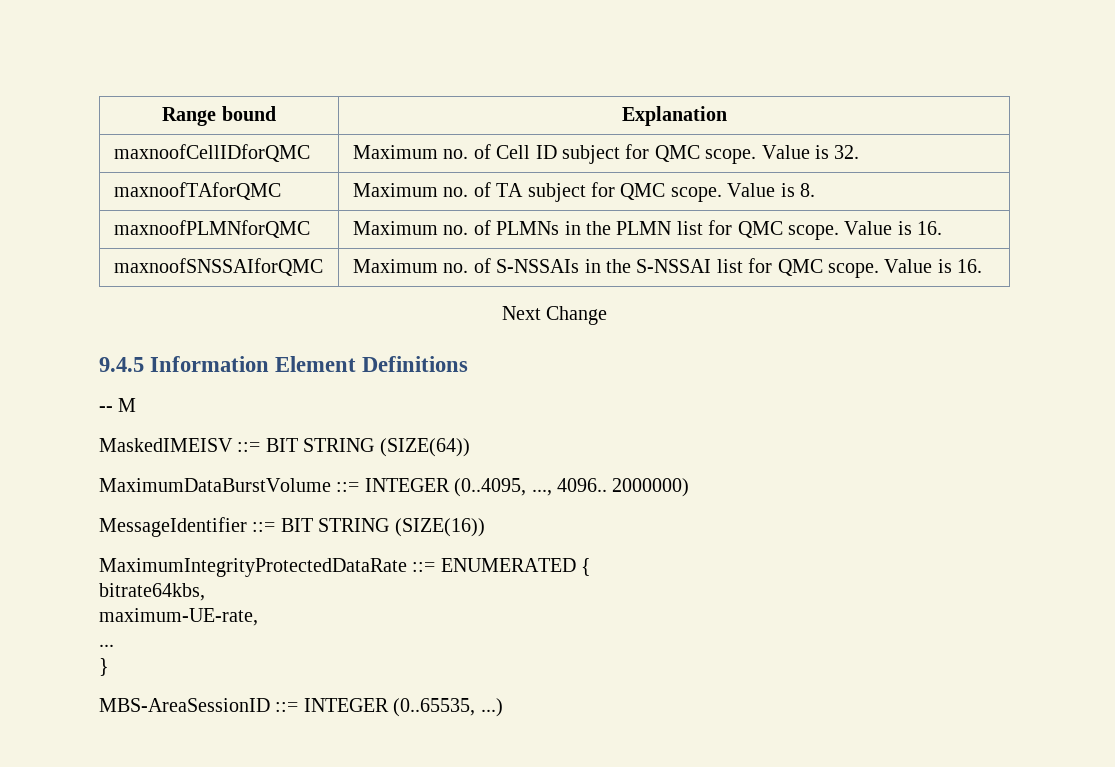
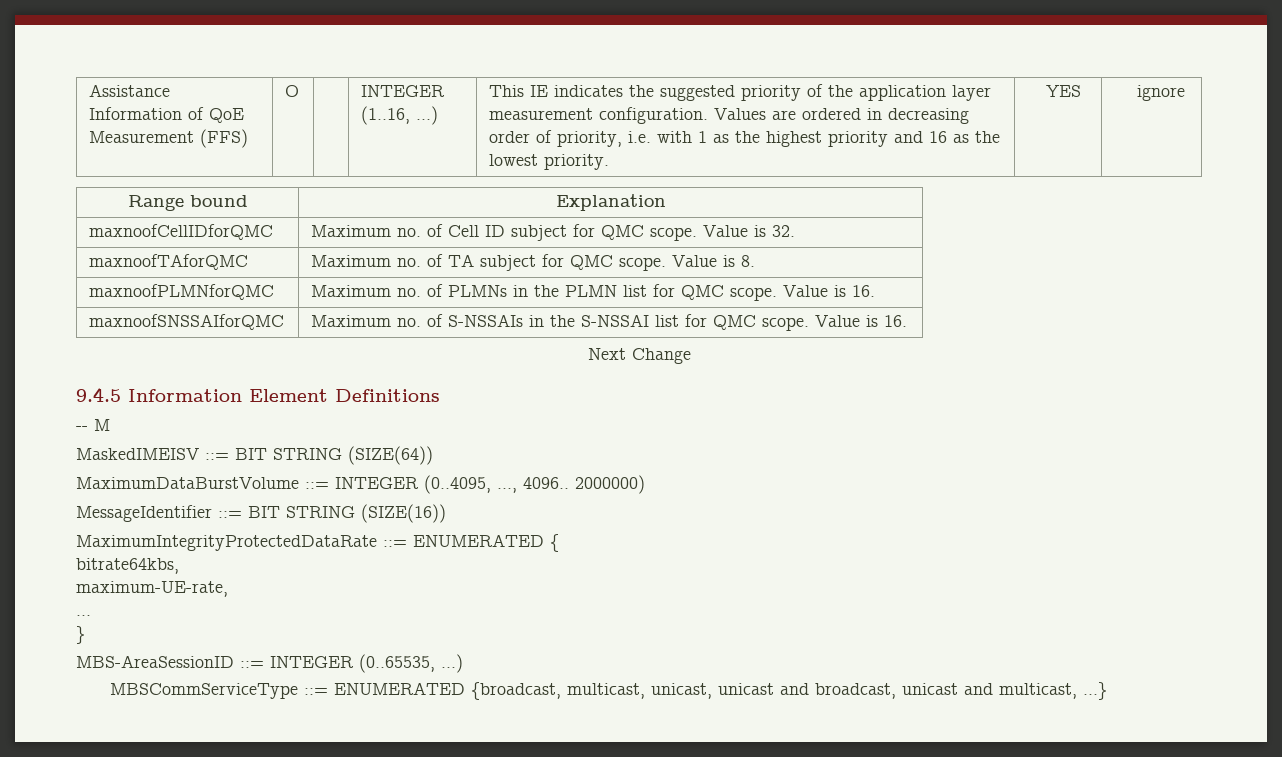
+ Assistance Information of QoE Measurement (FFS) | O | | INTEGER (1..16, …) | This IE indicates the suggested priority of the application layer measurement configuration. Values are ordered in decreasing order of priority, i.e. with 1 as the highest priority and 16 as the lowest priority. | YES | ignore
+ MBSCommServiceType ::= ENUMERATED {broadcast, multicast, unicast, unicast and broadcast, unicast and multicast, ...}

